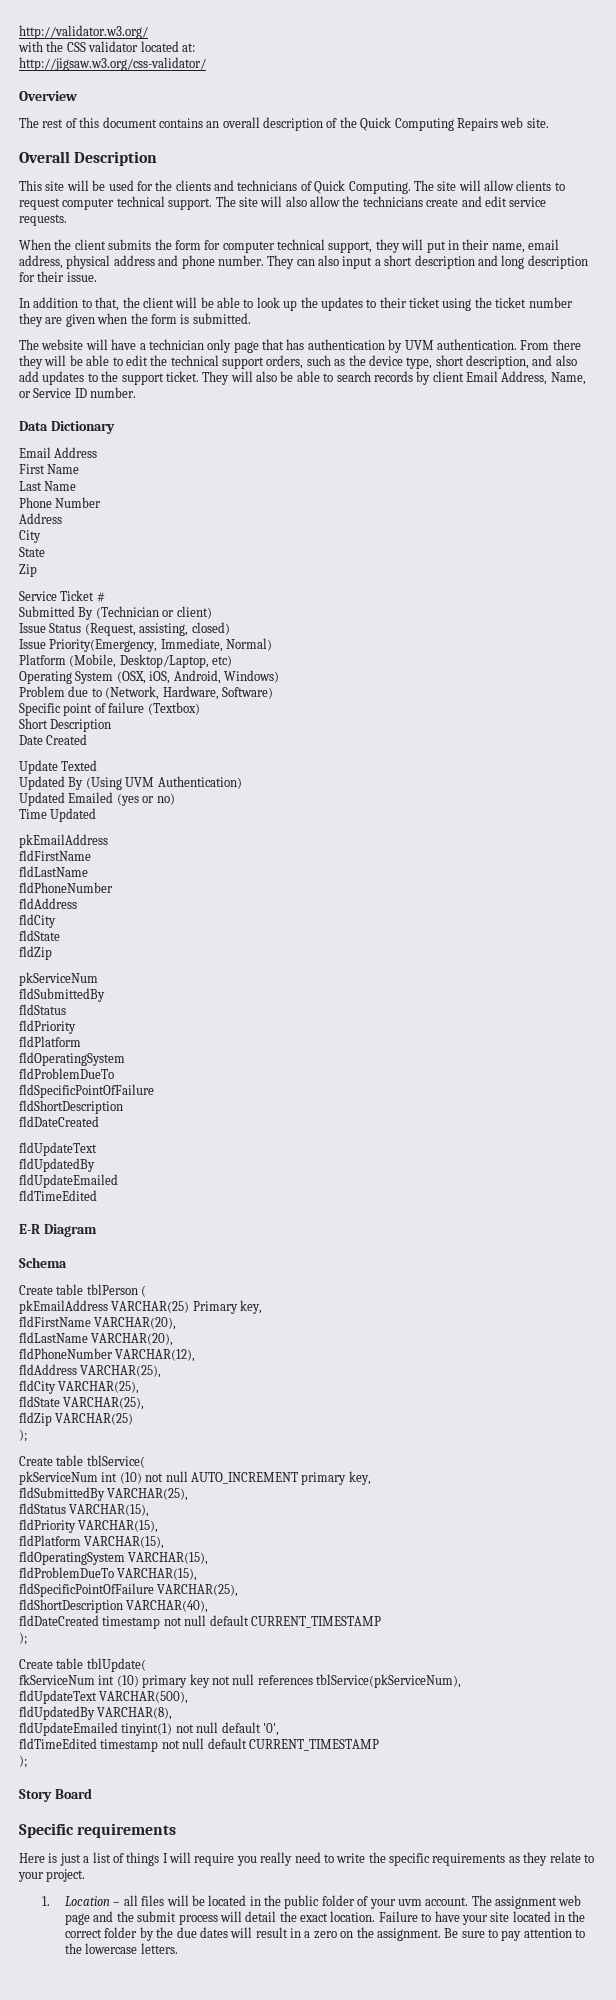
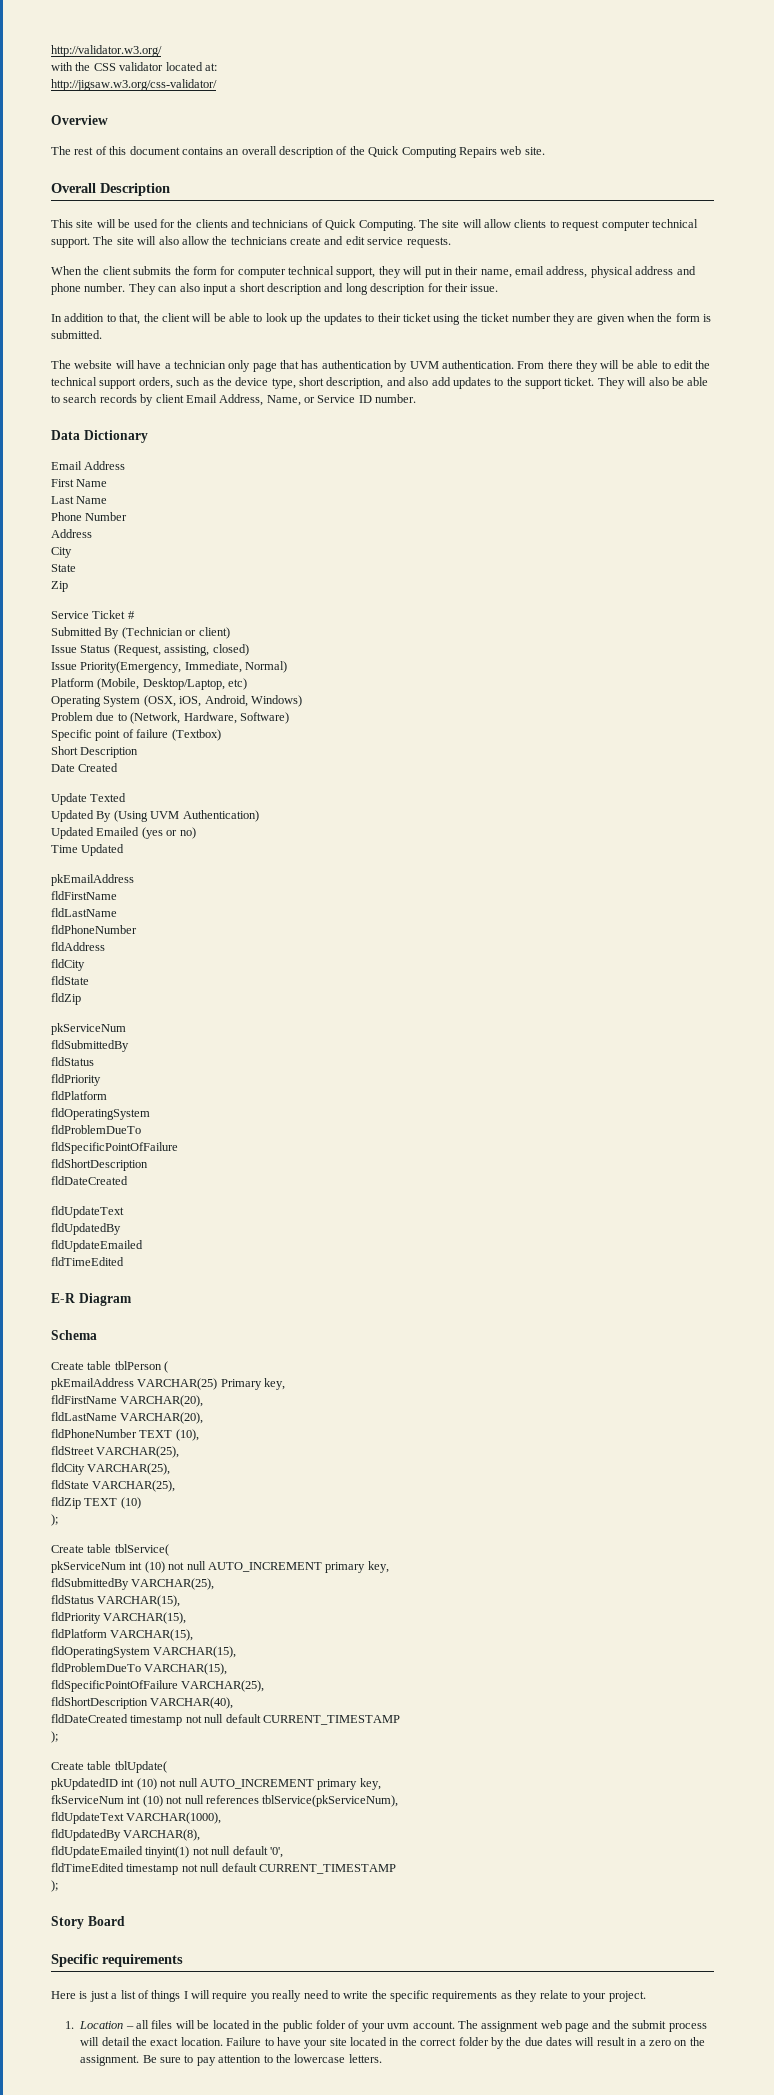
- fldPhoneNumber VARCHAR(12),
- fldAddress VARCHAR(25),
+ fldPhoneNumber TEXT (10),
+ fldStreet VARCHAR(25),
- fldZip VARCHAR(25)
+ fldZip TEXT (10)
+ pkUpdatedID int (10) not null AUTO_INCREMENT primary key,
- fkServiceNum int (10) primary key not null references tblService(pkServiceNum),
+ fkServiceNum int (10) not null references tblService(pkServiceNum),
- fldUpdateText VARCHAR(500),
+ fldUpdateText VARCHAR(1000),

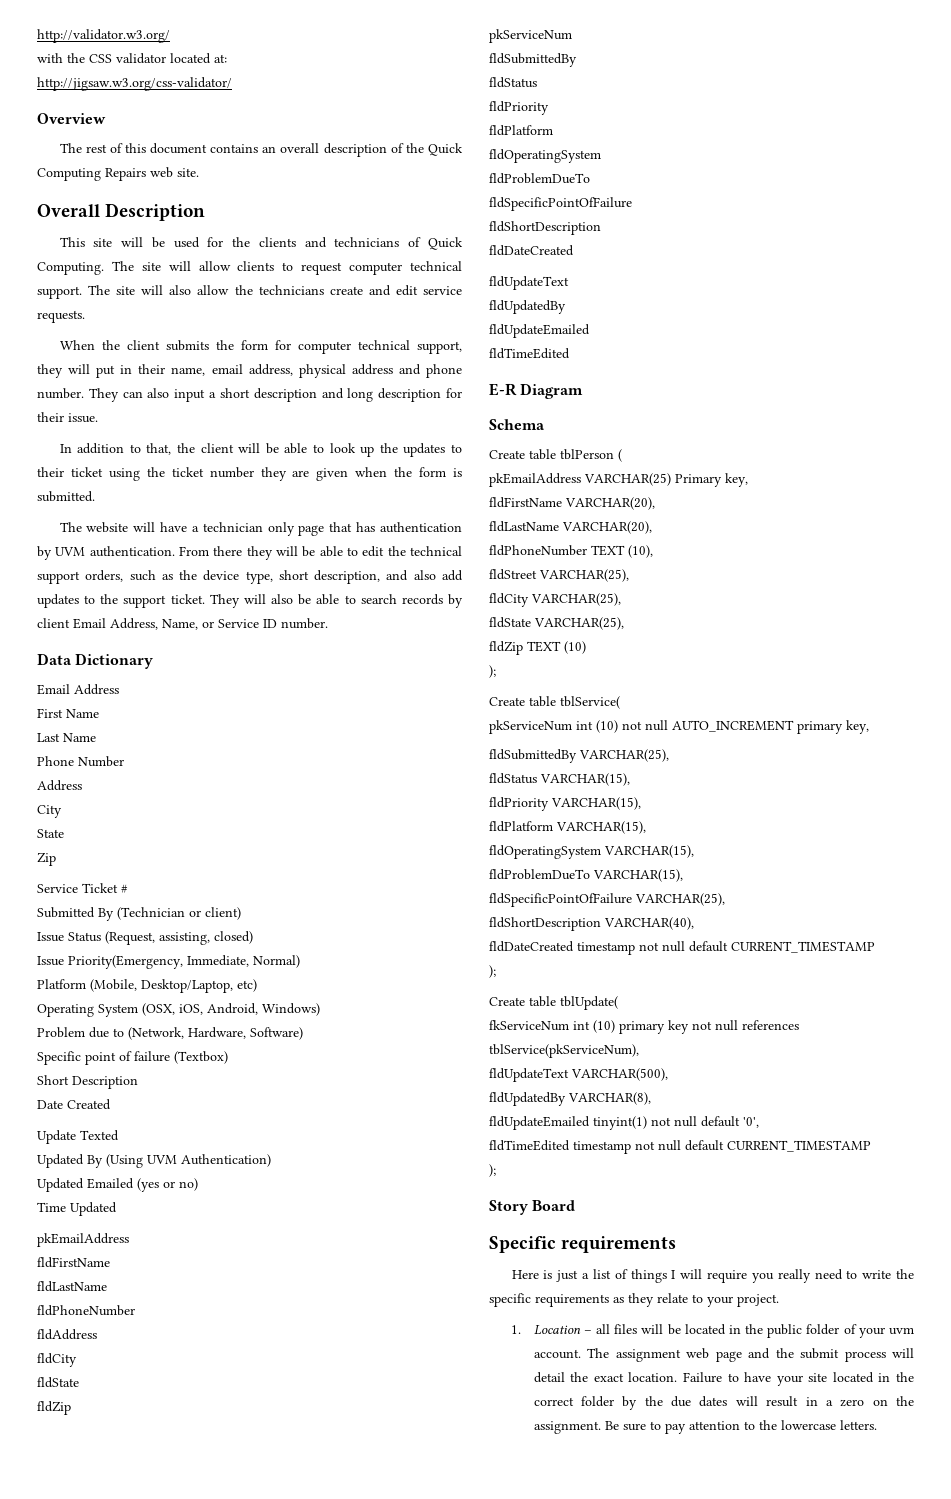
- pkUpdatedID int (10) not null AUTO_INCREMENT primary key,
- fkServiceNum int (10) not null references tblService(pkServiceNum),
+ fkServiceNum int (10) primary key not null references tblService(pkServiceNum),
- fldUpdateText VARCHAR(1000),
+ fldUpdateText VARCHAR(500),

